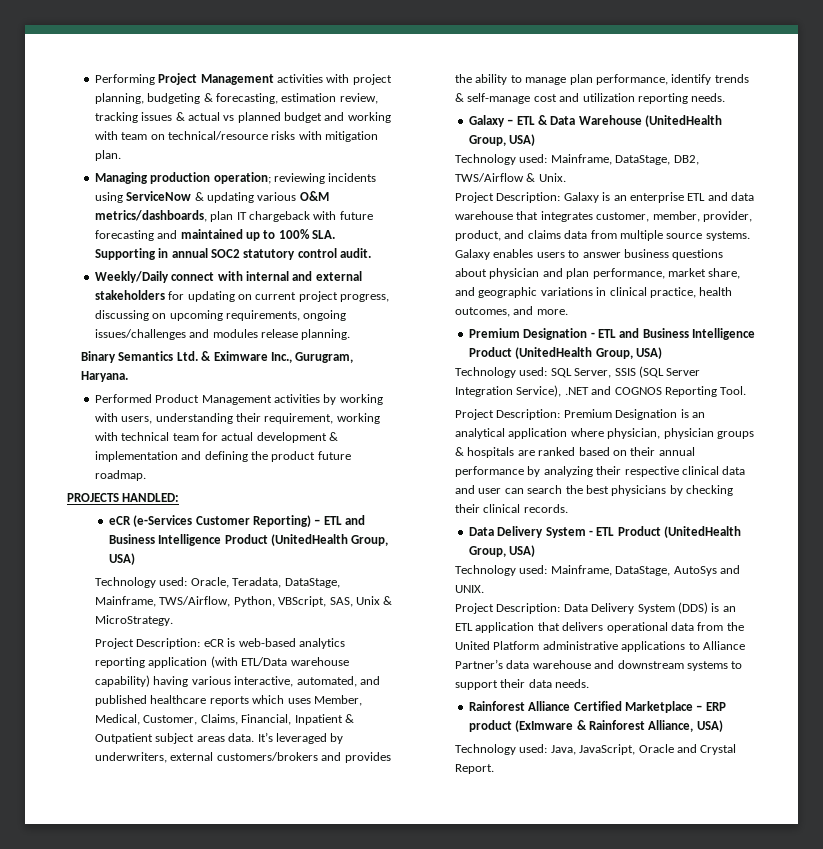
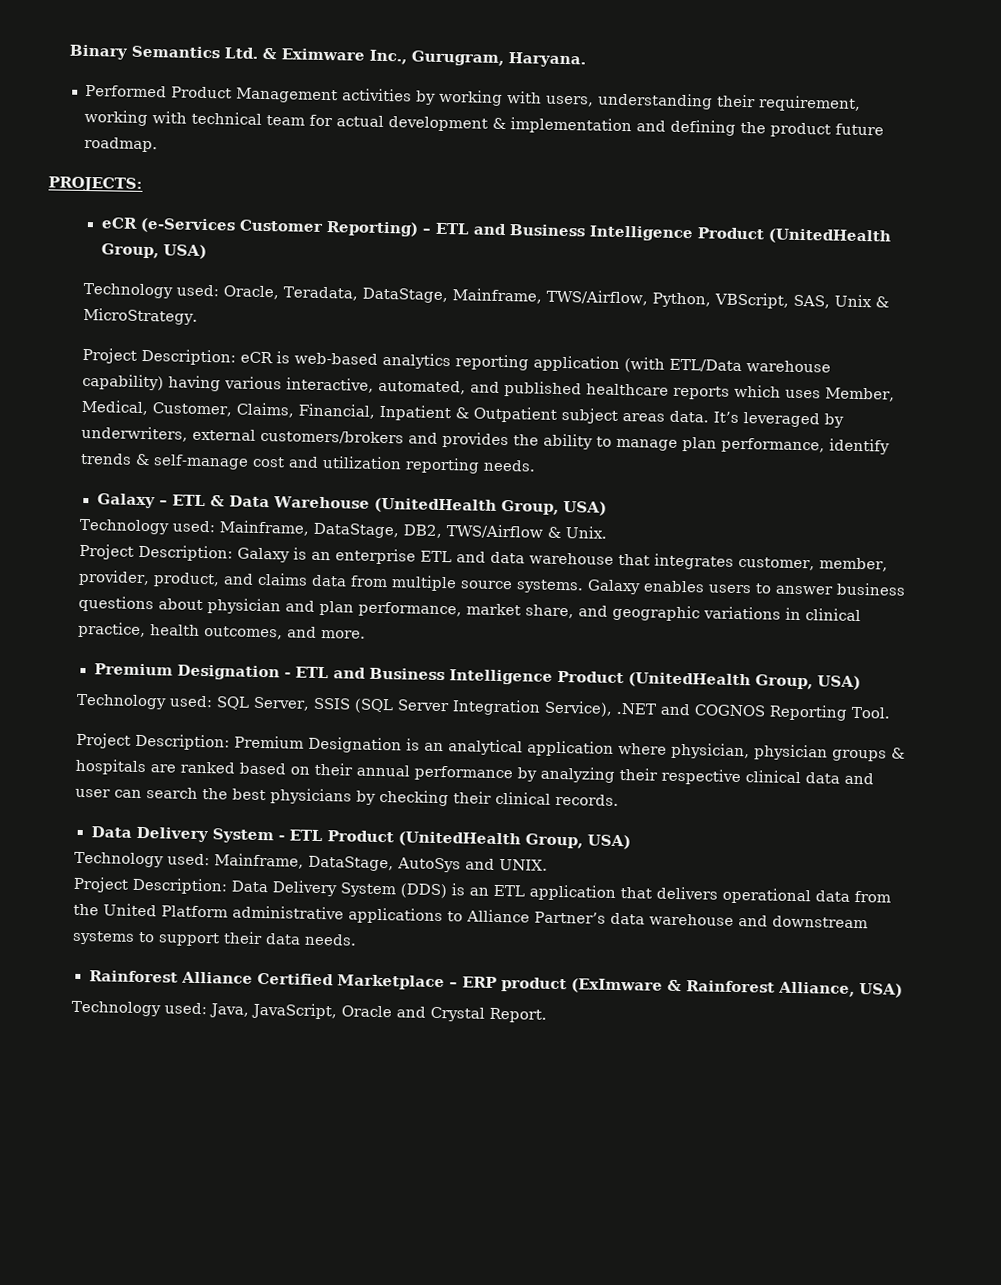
- Performing Project Management activities with project planning, budgeting & forecasting, estimation review, tracking issues & actual vs planned budget and working with team on technical/resource risks with mitigation plan.
- Managing production operation; reviewing incidents using ServiceNow & updating various O&M metrics/dashboards, plan IT chargeback with future forecasting and maintained up to 100% SLA. Supporting in annual SOC2 statutory control audit.
- Weekly/Daily connect with internal and external stakeholders for updating on current project progress, discussing on upcoming requirements, ongoing issues/challenges and modules release planning.
- PROJECTS HANDLED:
+ PROJECTS:

